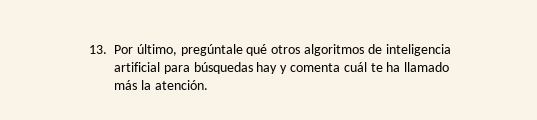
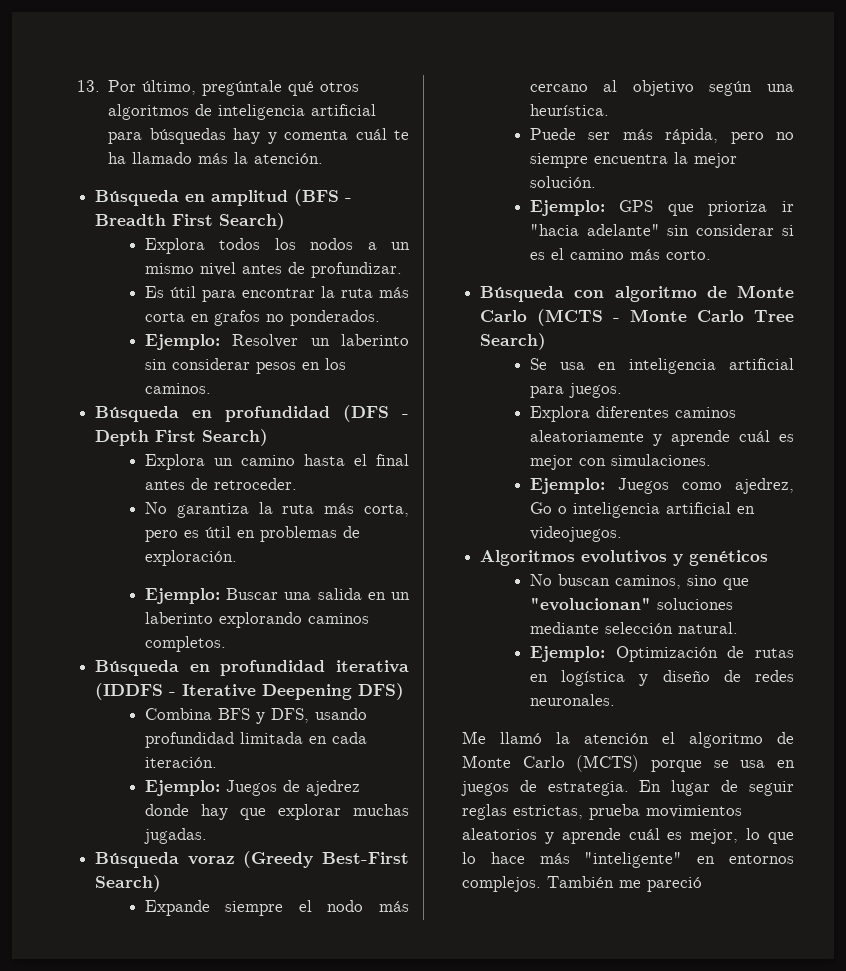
+ Búsqueda en amplitud (BFS - Breadth First Search)
+ Explora todos los nodos a un mismo nivel antes de profundizar.
+ Es útil para encontrar la ruta más corta en grafos no ponderados.
+ Ejemplo: Resolver un laberinto sin considerar pesos en los caminos.
+ Búsqueda en profundidad (DFS - Depth First Search)
+ Explora un camino hasta el final antes de retroceder.
+ No garantiza la ruta más corta, pero es útil en problemas de exploración.
+ Ejemplo: Buscar una salida en un laberinto explorando caminos completos.
+ Búsqueda en profundidad iterativa (IDDFS - Iterative Deepening DFS)
+ Combina BFS y DFS, usando profundidad limitada en cada iteración.
+ Ejemplo: Juegos de ajedrez donde hay que explorar muchas jugadas.
+ Búsqueda voraz (Greedy Best-First Search)
+ Expande siempre el nodo más cercano al objetivo según una heurística.
+ Puede ser más rápida, pero no siempre encuentra la mejor solución.
+ Ejemplo: GPS que prioriza ir "hacia adelante" sin considerar si es el camino más corto.
+ Búsqueda con algoritmo de Monte Carlo (MCTS - Monte Carlo Tree Search)
+ Se usa en inteligencia artificial para juegos.
+ Explora diferentes caminos aleatoriamente y aprende cuál es mejor con simulaciones.
+ Ejemplo: Juegos como ajedrez, Go o inteligencia artificial en videojuegos.
+ Algoritmos evolutivos y genéticos
+ No buscan caminos, sino que "evolucionan" soluciones mediante selección natural.
+ Ejemplo: Optimización de rutas en logística y diseño de redes neuronales.
+ Me llamó la atención el algoritmo de Monte Carlo (MCTS) porque se usa en juegos de estrategia. En lugar de seguir reglas estrictas, prueba movimientos aleatorios y aprende cuál es mejor, lo que lo hace más "inteligente" en entornos complejos. También me pareció

